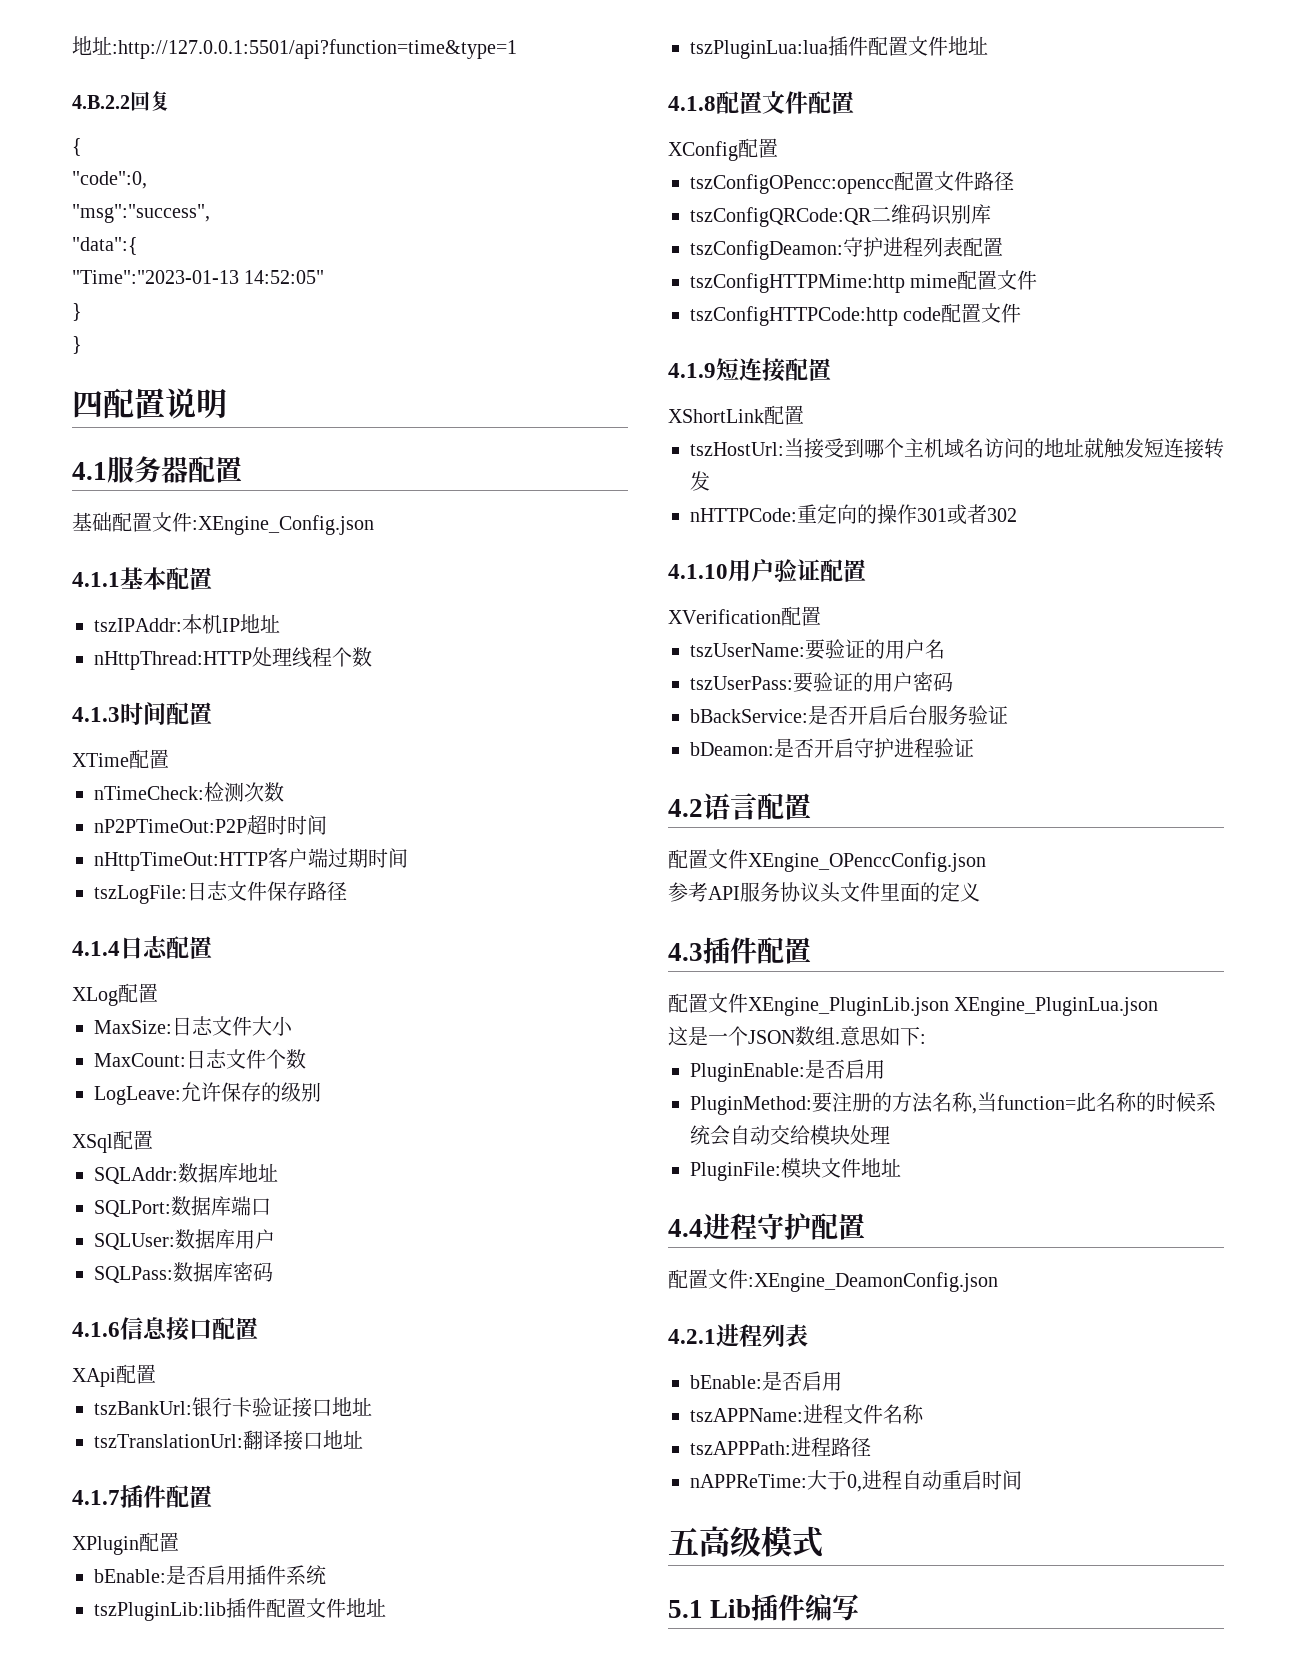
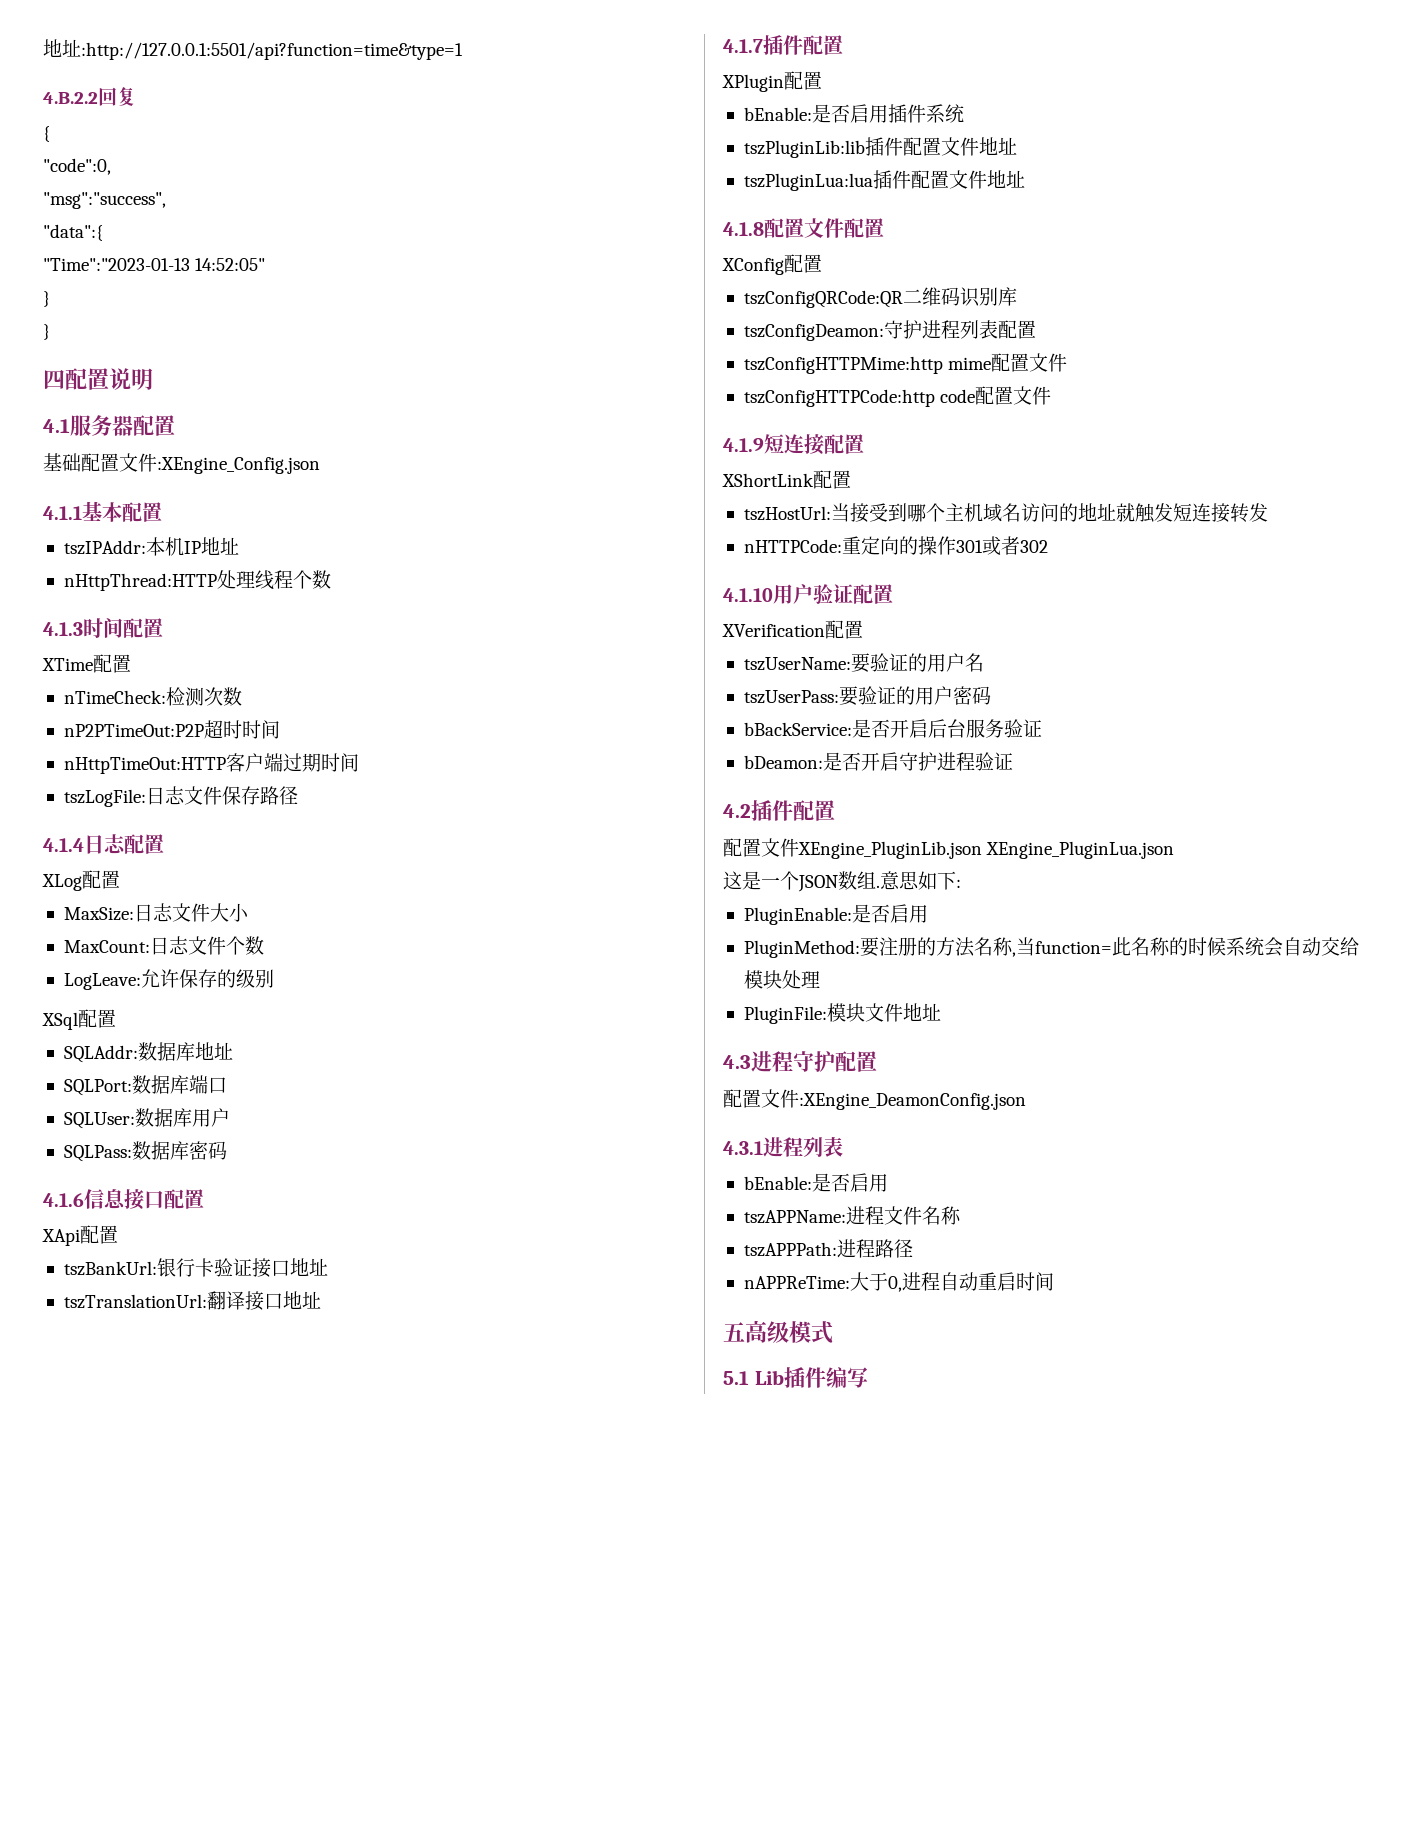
- tszConfigOPencc:opencc配置文件路径
- 4.2语言配置
- 配置文件XEngine_OPenccConfig.json
- 参考API服务协议头文件里面的定义
- 4.3插件配置
+ 4.2插件配置
- 4.4进程守护配置
+ 4.3进程守护配置
- 4.2.1进程列表
+ 4.3.1进程列表

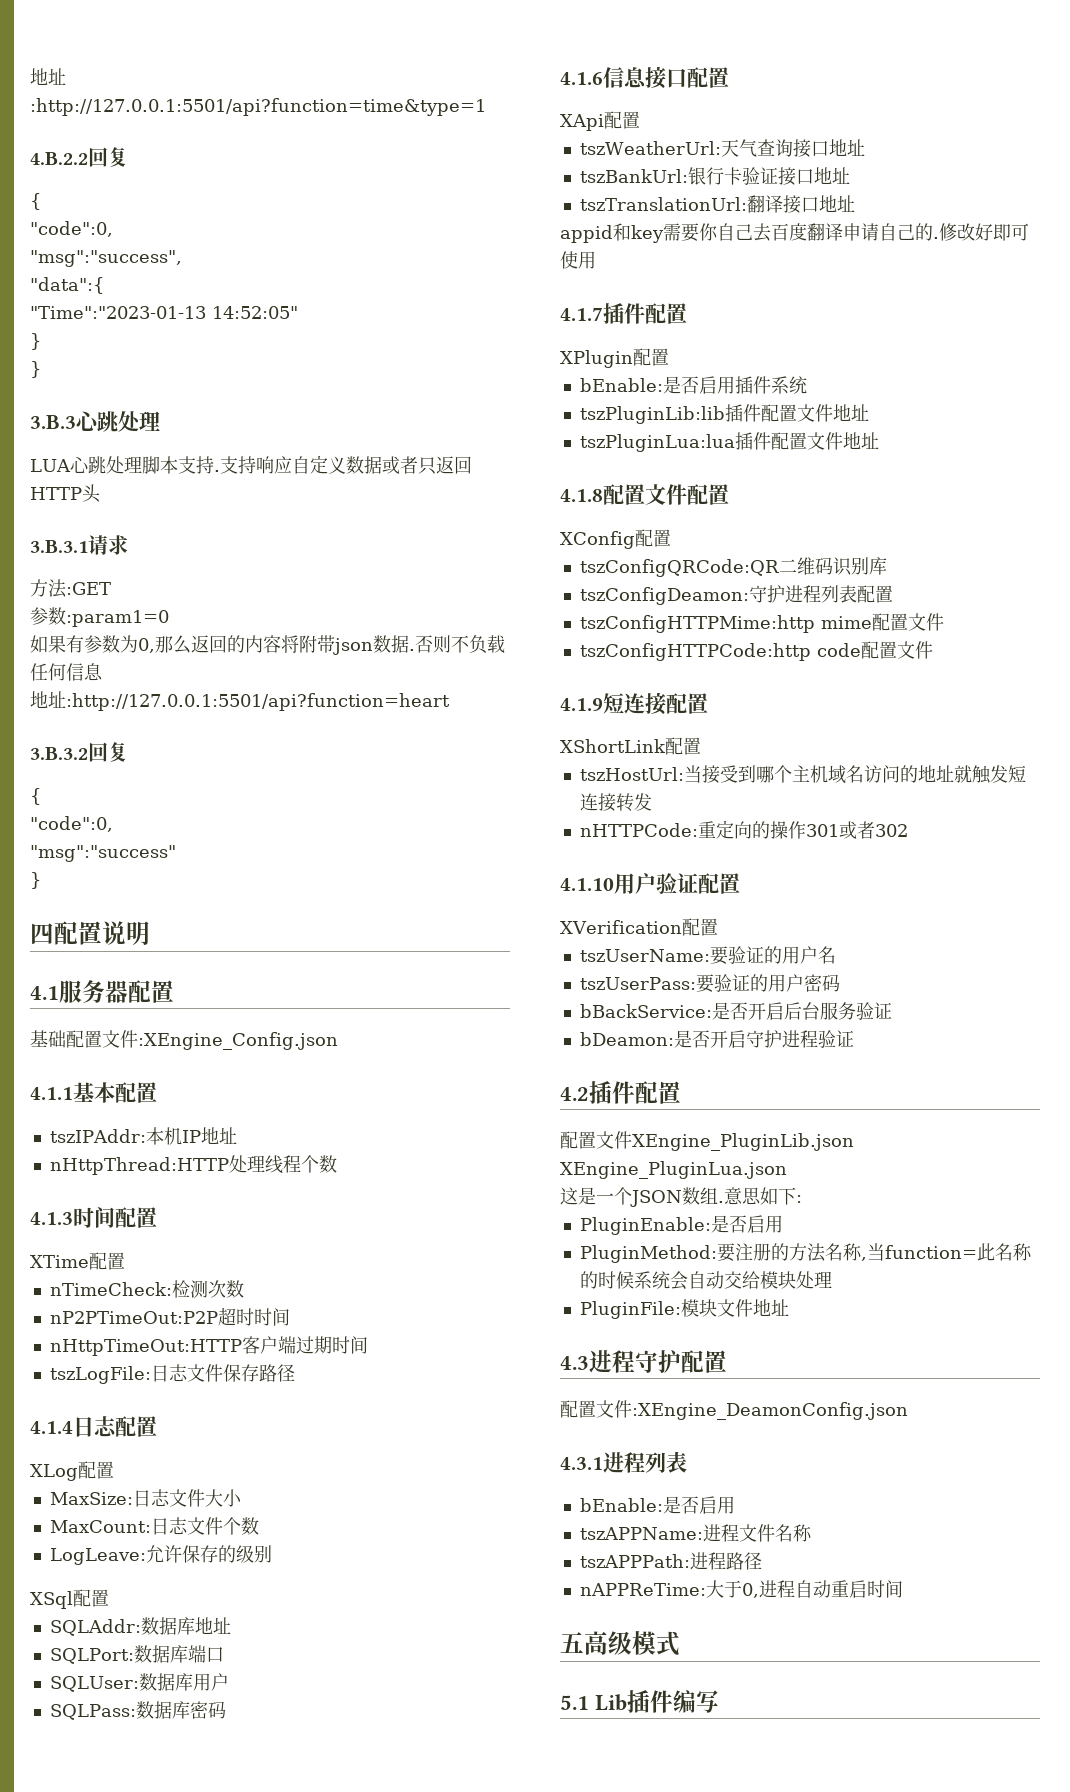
+ 3.B.3心跳处理
+ LUA心跳处理脚本支持.支持响应自定义数据或者只返回HTTP头
+ 3.B.3.1请求
+ 方法:GET
+ 参数:param1=0
+ 如果有参数为0,那么返回的内容将附带json数据.否则不负载任何信息
+ 地址:http://127.0.0.1:5501/api?function=heart
+ 3.B.3.2回复
+ {
+ "code":0,
+ "msg":"success"
+ }
+ tszWeatherUrl:天气查询接口地址
+ appid和key需要你自己去百度翻译申请自己的.修改好即可使用

